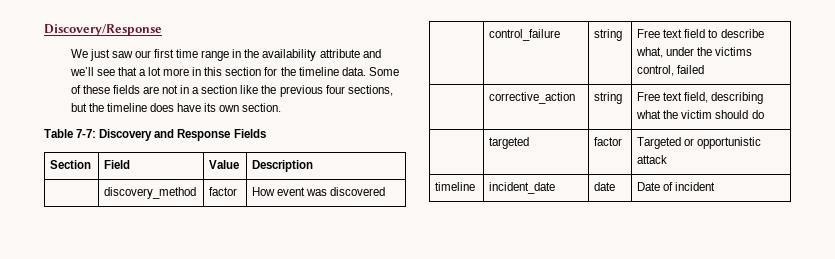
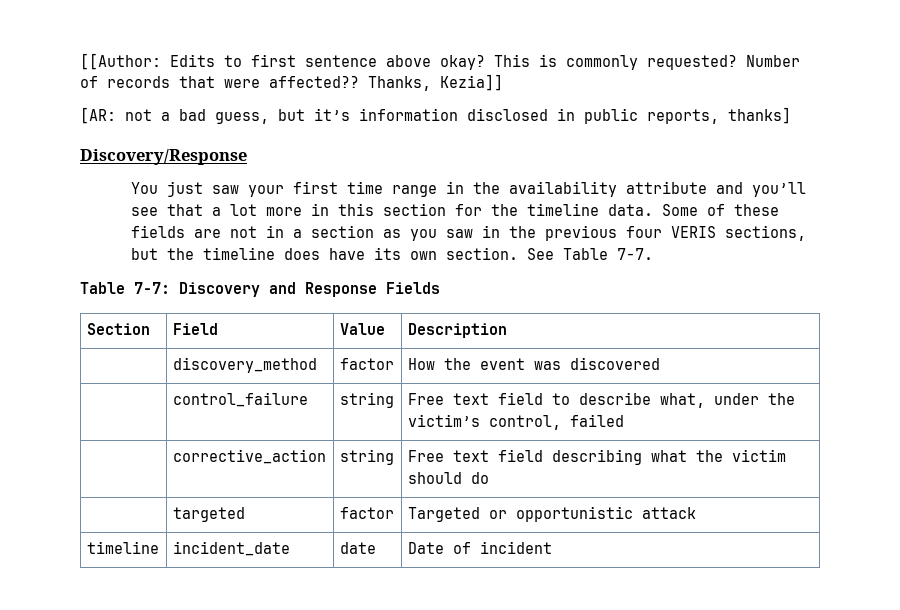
+ [[Author: Edits to first sentence above okay? This is commonly requested? Number of records that were affected?? Thanks, Kezia]]
+ [AR: not a bad guess, but it’s information disclosed in public reports, thanks]
- We just saw our first time range in the availability attribute and we’ll see that a lot more in this section for the timeline data.
+ You just saw your first time range in the availability attribute and you’ll see that a lot more in this section for the timeline data.
- Some of these fields are not in a section like the previous four sections, but the timeline does have its own section.
+ Some of these fields are not in a section as you saw in the previous four VERIS sections, but the timeline does have its own section. See Table 7-7.
- | discovery_method | factor | How event was discovered
+ | discovery_method | factor | How the event was discovered
- | control_failure | string | Free text field to describe what, under the victims control, failed
+ | control_failure | string | Free text field to describe what, under the victim’s control, failed
- | corrective_action | string | Free text field, describing what the victim should do
+ | corrective_action | string | Free text field describing what the victim should do

